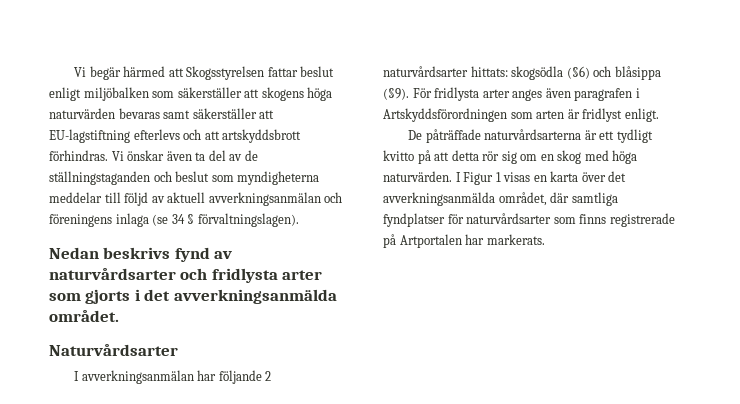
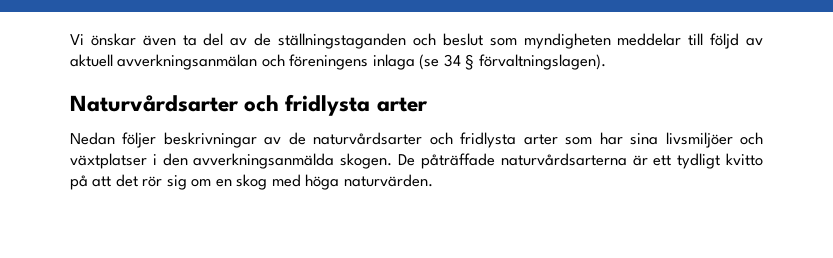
- Vi begär härmed att Skogsstyrelsen fattar beslut enligt miljöbalken som säkerställer att skogens höga naturvärden bevaras samt säkerställer att EU-lagstiftning efterlevs och att artskyddsbrott förhindras. Vi önskar även ta del av de ställningstaganden och beslut som myndigheterna meddelar till följd av aktuell avverkningsanmälan och föreningens inlaga (se 34 § förvaltningslagen).
+ Vi önskar även ta del av de ställningstaganden och beslut som myndigheten meddelar till följd av aktuell avverkningsanmälan och föreningens inlaga (se 34 § förvaltningslagen).
- Nedan beskrivs fynd av naturvårdsarter och fridlysta arter som gjorts i det avverkningsanmälda området.
- Naturvårdsarter
- I avverkningsanmälan har följande 2 naturvårdsarter hittats: skogsödla (§6) och blåsippa (§9). För fridlysta arter anges även paragrafen i Artskyddsförordningen som arten är fridlyst enligt.
- De påträffade naturvårdsarterna är ett tydligt kvitto på att detta rör sig om en skog med höga naturvärden. I Figur 1 visas en karta över det avverkningsanmälda området, där samtliga fyndplatser för naturvårdsarter som finns registrerade på Artportalen har markerats.
+ Naturvårdsarter och fridlysta arter
+ Nedan följer beskrivningar av de naturvårdsarter och fridlysta arter som har sina livsmiljöer och växtplatser i den avverkningsanmälda skogen. De påträffade naturvårdsarterna är ett tydligt kvitto på att det rör sig om en skog med höga naturvärden.

